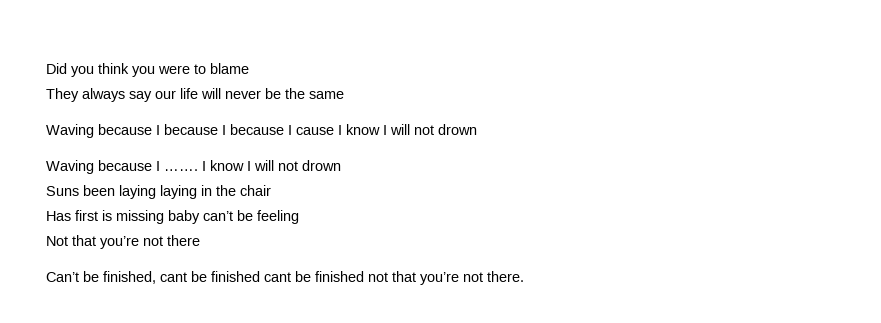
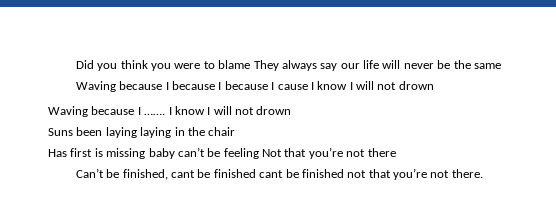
- Did you think you were to blame
- They always say our life will never be the same
+ Did you think you were to blame They always say our life will never be the same
- Has first is missing baby can’t be feeling
- Not that you’re not there
+ Has first is missing baby can’t be feeling Not that you’re not there

